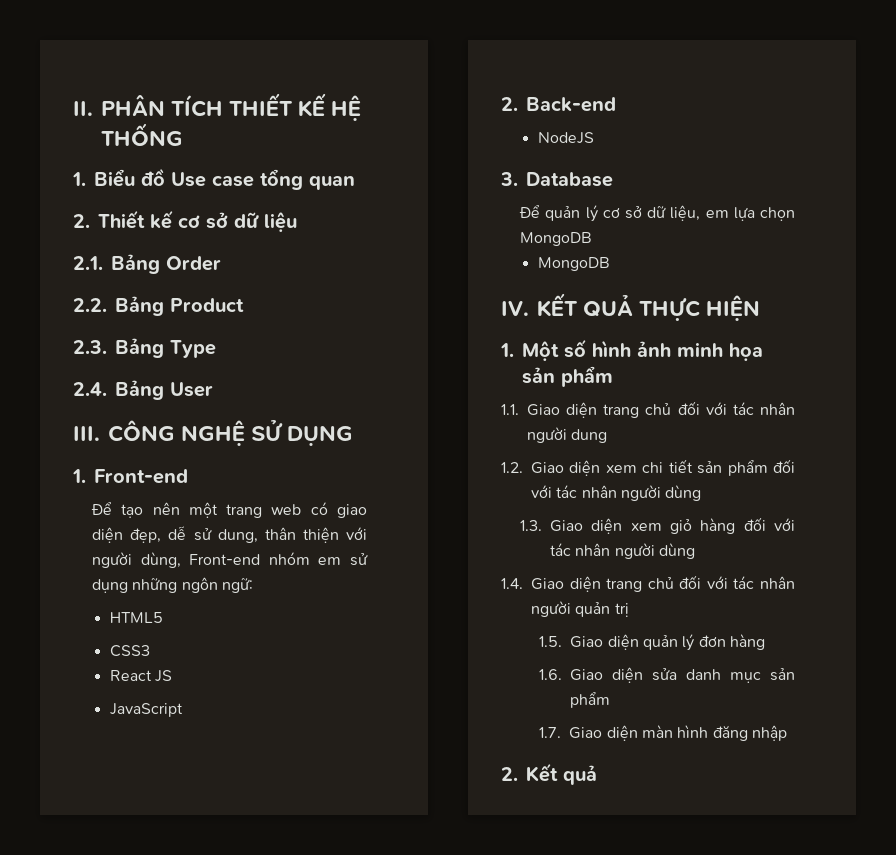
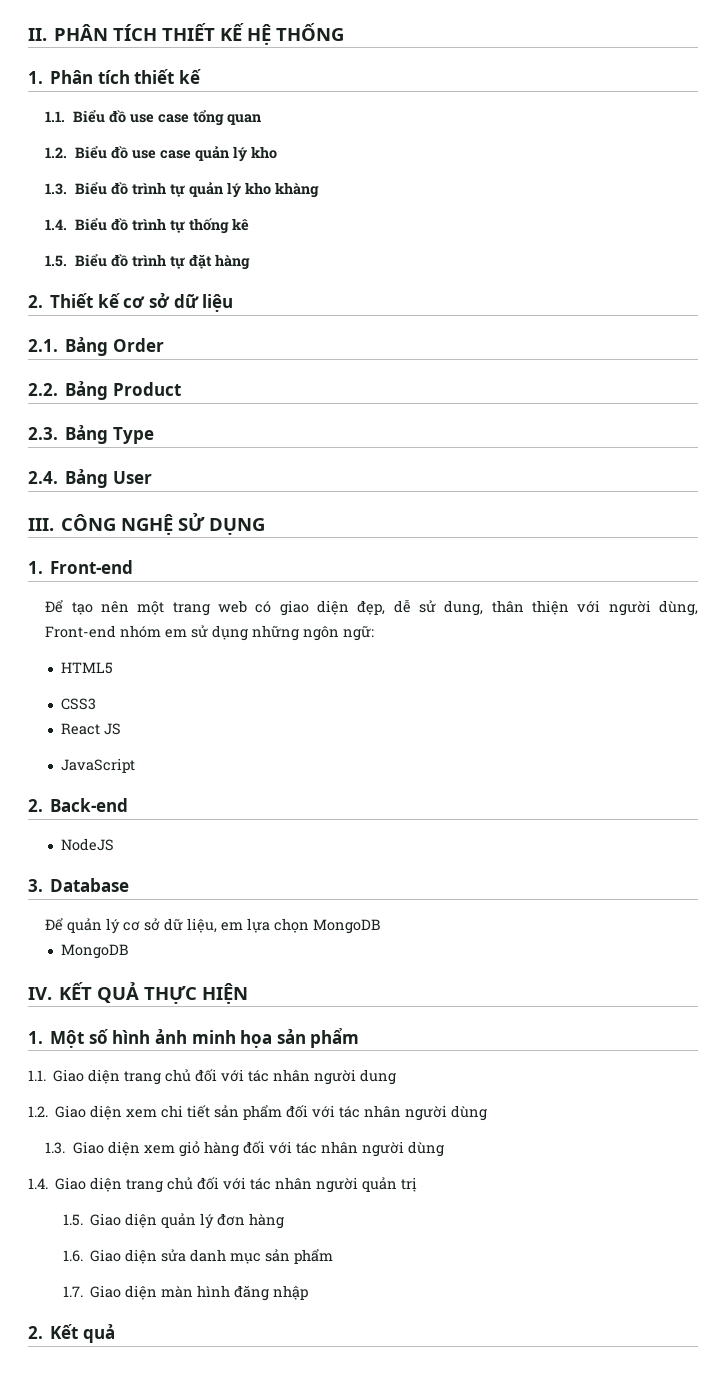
- 1. Biểu đồ Use case tổng quan
+ 1. Phân tích thiết kế
+ 1.1. Biểu đồ use case tổng quan
+ 1.2. Biểu đồ use case quản lý kho
+ 1.3. Biểu đồ trình tự quản lý kho khàng
+ 1.4. Biểu đồ trình tự thống kê
+ 1.5. Biểu đồ trình tự đặt hàng

